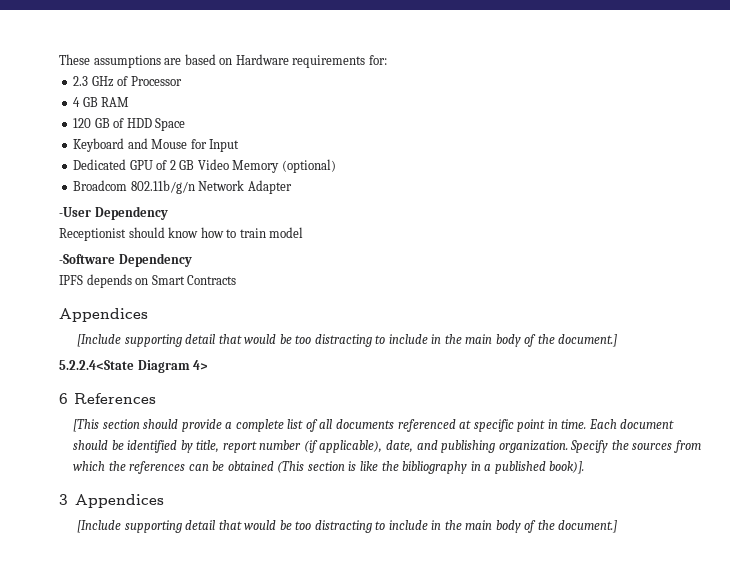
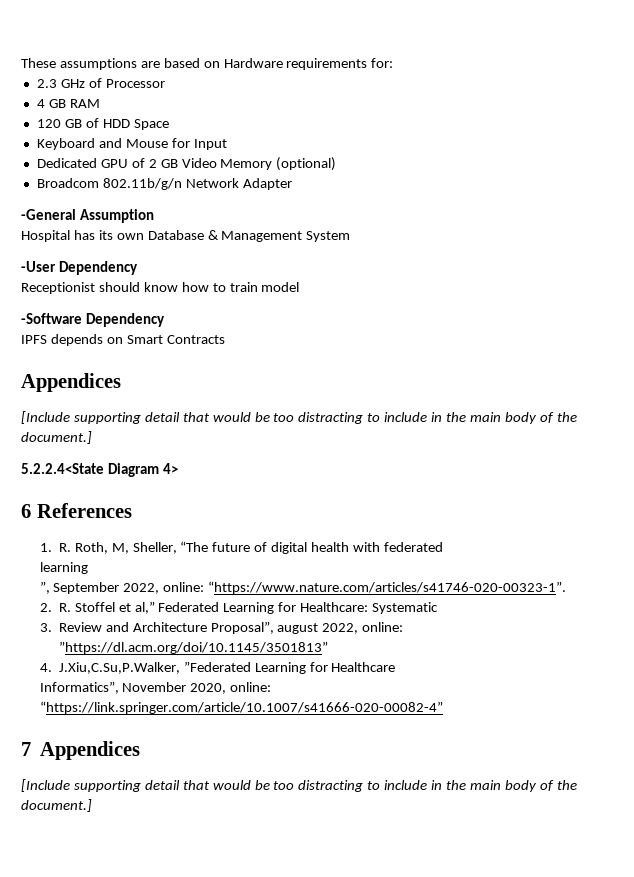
+ -General Assumption
+ Hospital has its own Database & Management System
- [This section should provide a complete list of all documents referenced at specific point in time. Each document should be identified by title, report number (if applicable), date, and publishing organization. Specify the sources from which the references can be obtained (This section is like the bibliography in a published book)].
- 3 Appendices
+ 1. R. Roth, M, Sheller, “The future of digital health with federated
+ learning
+ ”, September 2022, online: “https://www.nature.com/articles/s41746-020-00323-1”.
+ 2. R. Stoffel et al,” Federated Learning for Healthcare: Systematic
+ 3. Review and Architecture Proposal”, august 2022, online: ”https://dl.acm.org/doi/10.1145/3501813”
+ 4. J.Xiu,C.Su,P.Walker, ”Federated Learning for Healthcare
+ Informatics”, November 2020, online: “https://link.springer.com/article/10.1007/s41666-020-00082-4”
+ 7 Appendices

